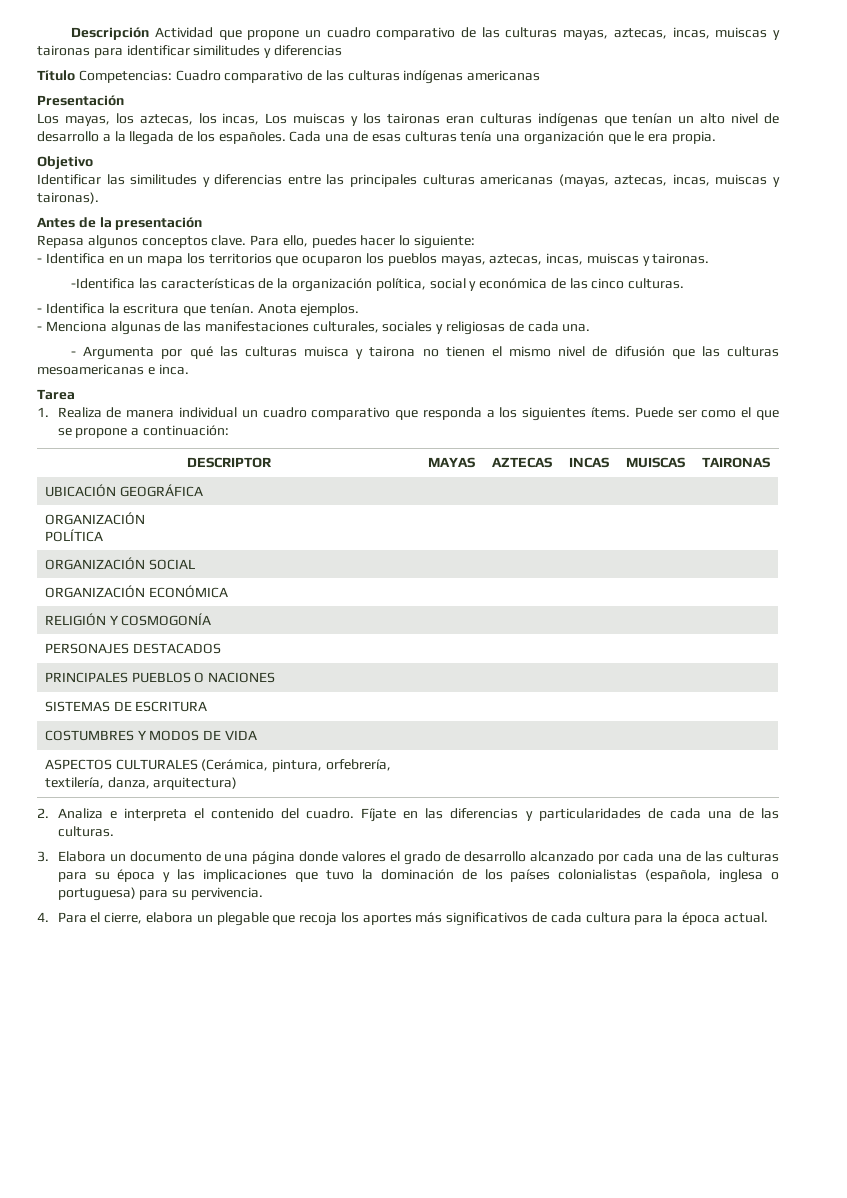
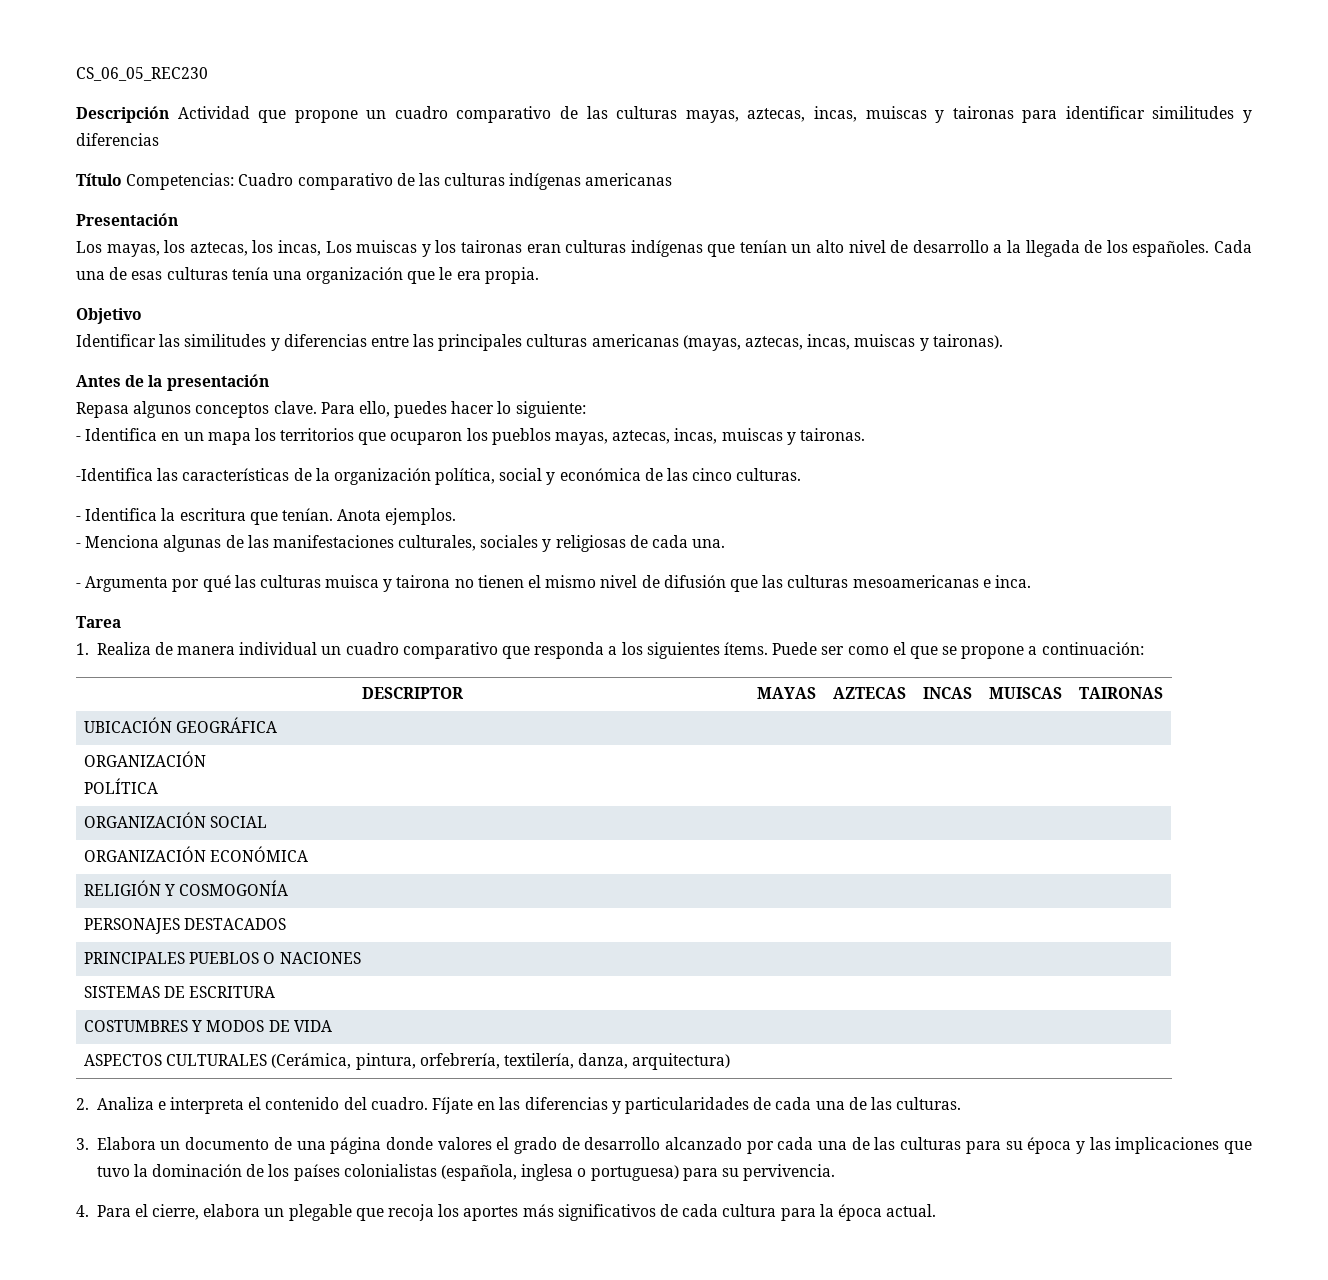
+ CS_06_05_REC230

